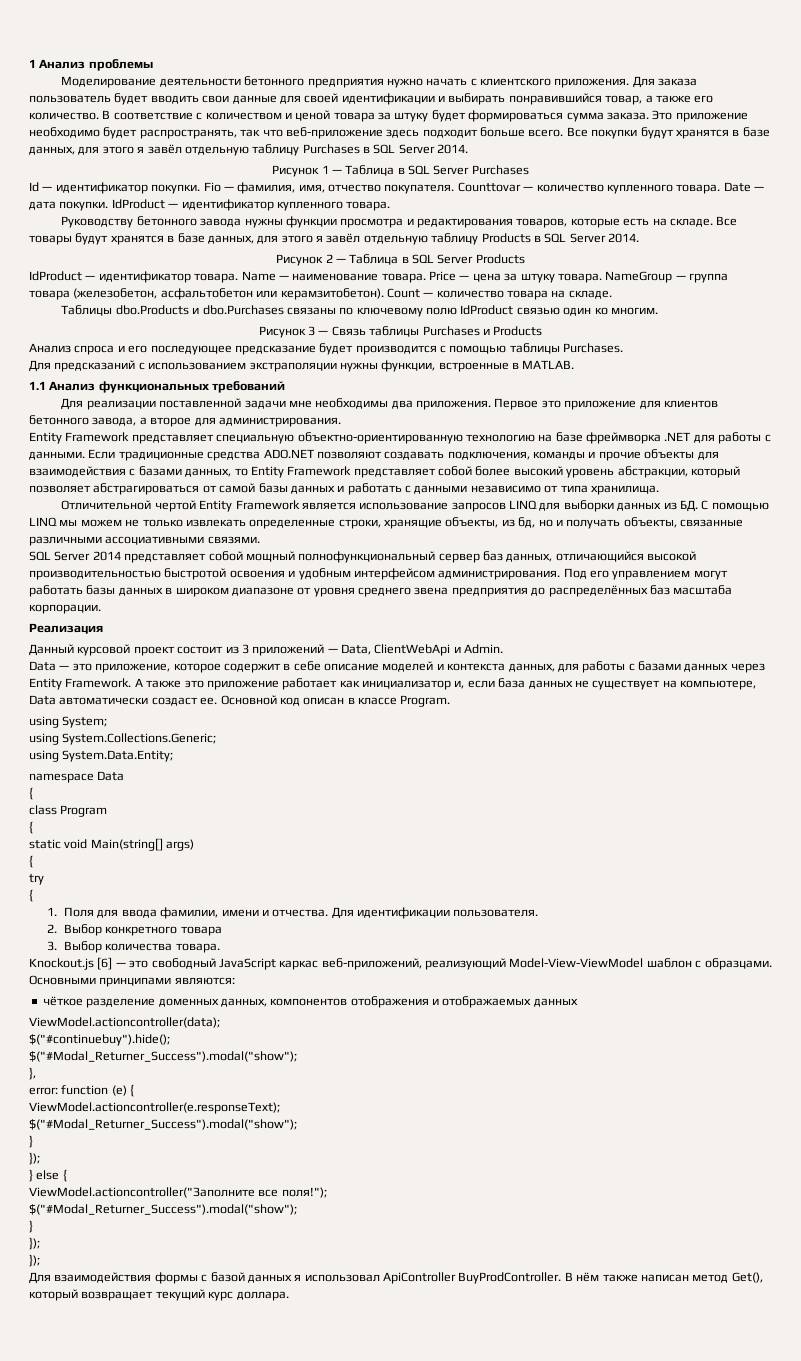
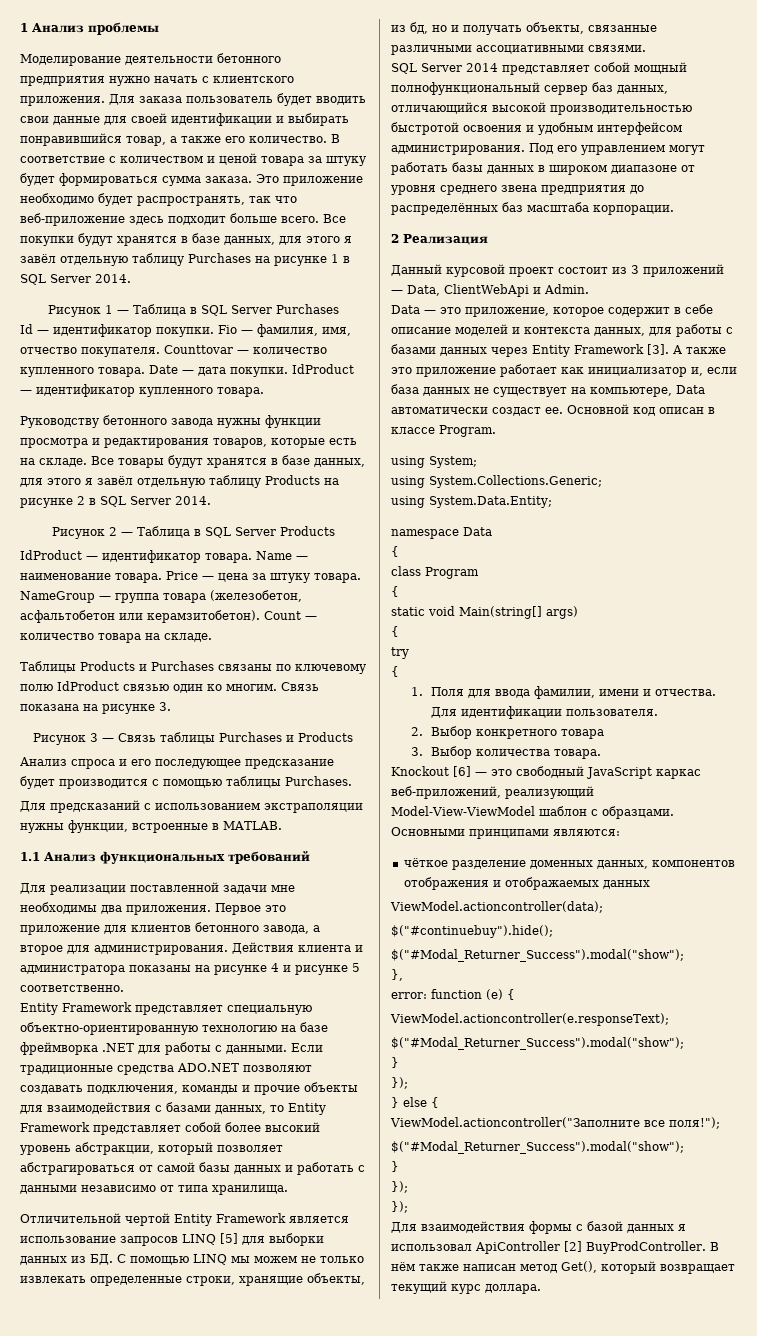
- Все покупки будут хранятся в базе данных, для этого я завёл отдельную таблицу Purchases в SQL Server 2014.
+ Все покупки будут хранятся в базе данных, для этого я завёл отдельную таблицу Purchases на рисунке 1 в SQL Server 2014.
- Все товары будут хранятся в базе данных, для этого я завёл отдельную таблицу Products в SQL Server 2014.
+ Все товары будут хранятся в базе данных, для этого я завёл отдельную таблицу Products на рисунке 2 в SQL Server 2014.
- Таблицы dbo.Products и dbo.Purchases связаны по ключевому полю IdProduct связью один ко многим.
+ Таблицы Products и Purchases связаны по ключевому полю IdProduct связью один ко многим. Связь показана на рисунке 3.
+ Действия клиента и администратора показаны на рисунке 4 и рисунке 5 соответственно.
- Отличительной чертой Entity Framework является использование запросов LINQ для выборки данных из БД. С помощью LINQ мы можем не только извлекать определенные строки, хранящие объекты, из бд, но и получать объекты, связанные различными ассоциативными связями.
+ Отличительной чертой Entity Framework является использование запросов LINQ [5] для выборки данных из БД. С помощью LINQ мы можем не только извлекать определенные строки, хранящие объекты, из бд, но и получать объекты, связанные различными ассоциативными связями.
- Реализация
+ 2 Реализация
- Data — это приложение, которое содержит в себе описание моделей и контекста данных, для работы с базами данных через Entity Framework.
+ Data — это приложение, которое содержит в себе описание моделей и контекста данных, для работы с базами данных через Entity Framework [3].
- Knockout.js [6] — это свободный JavaScript каркас веб-приложений, реализующий Model-View-ViewModel шаблон c образцами.
+ Knockout [6] — это свободный JavaScript каркас веб-приложений, реализующий Model-View-ViewModel шаблон c образцами.
- Для взаимодействия формы с базой данных я использовал ApiController BuyProdController.
+ Для взаимодействия формы с базой данных я использовал ApiController [2] BuyProdController.

